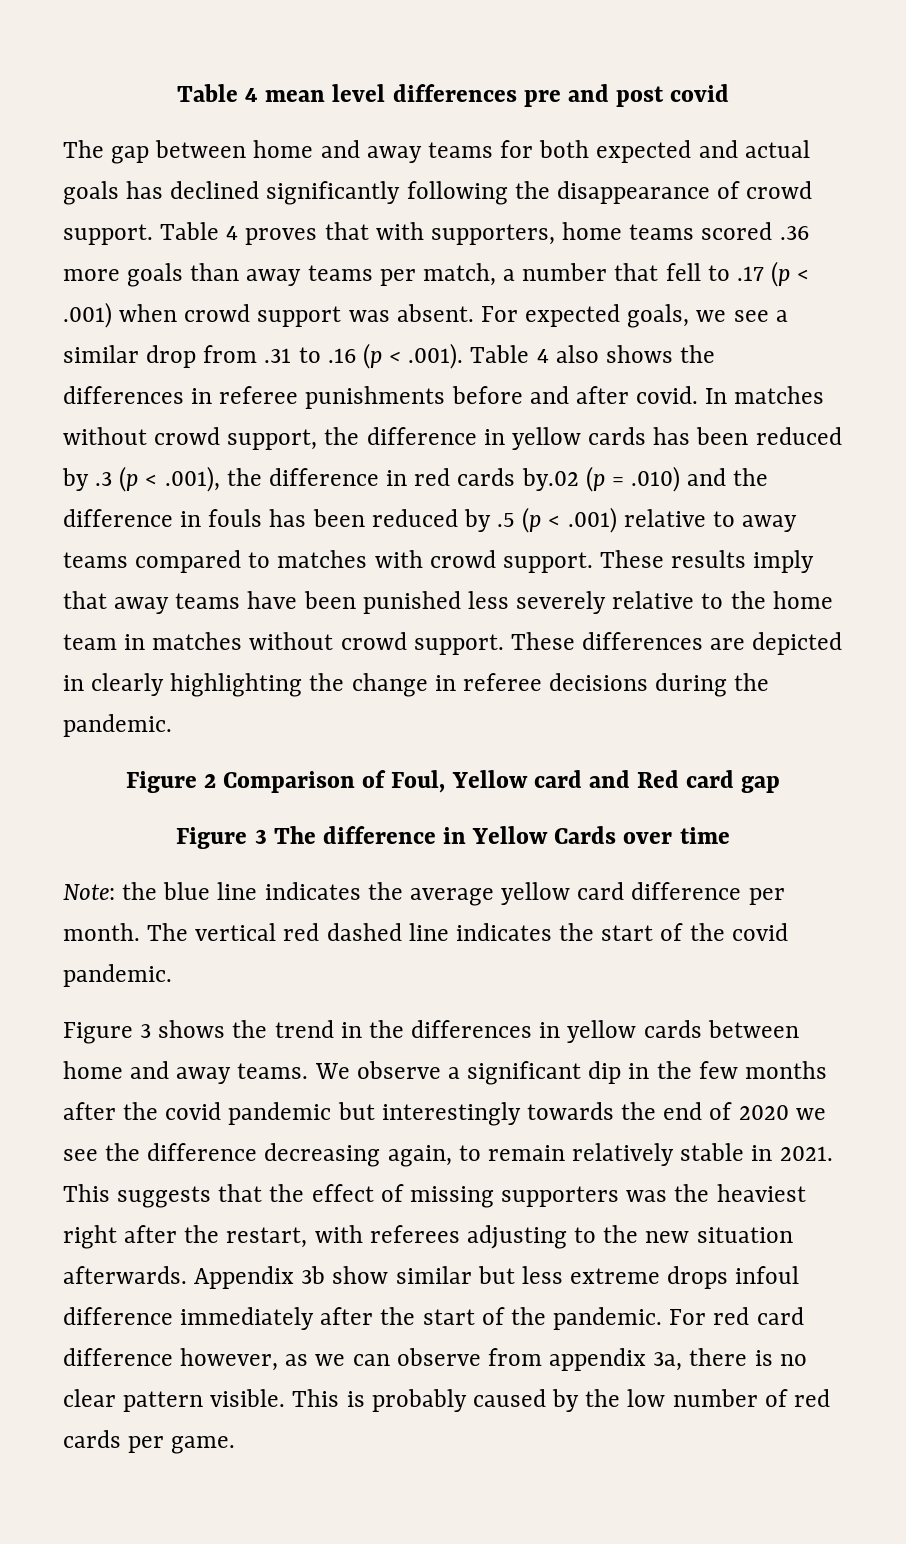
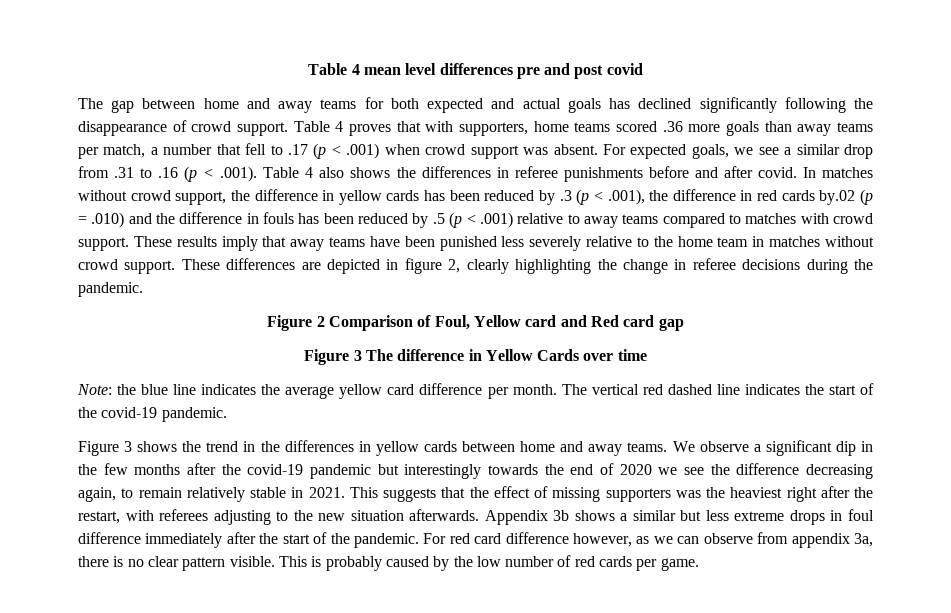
- These differences are depicted in clearly highlighting the change in referee decisions during the pandemic.
+ These differences are depicted in figure 2, clearly highlighting the change in referee decisions during the pandemic.
- The vertical red dashed line indicates the start of the covid pandemic.
+ The vertical red dashed line indicates the start of the covid-19 pandemic.
- We observe a significant dip in the few months after the covid pandemic but interestingly towards the end of 2020 we see the difference decreasing again, to remain relatively stable in 2021.
+ We observe a significant dip in the few months after the covid-19 pandemic but interestingly towards the end of 2020 we see the difference decreasing again, to remain relatively stable in 2021.
- Appendix 3b show similar but less extreme drops infoul difference immediately after the start of the pandemic.
+ Appendix 3b shows a similar but less extreme drops in foul difference immediately after the start of the pandemic.

